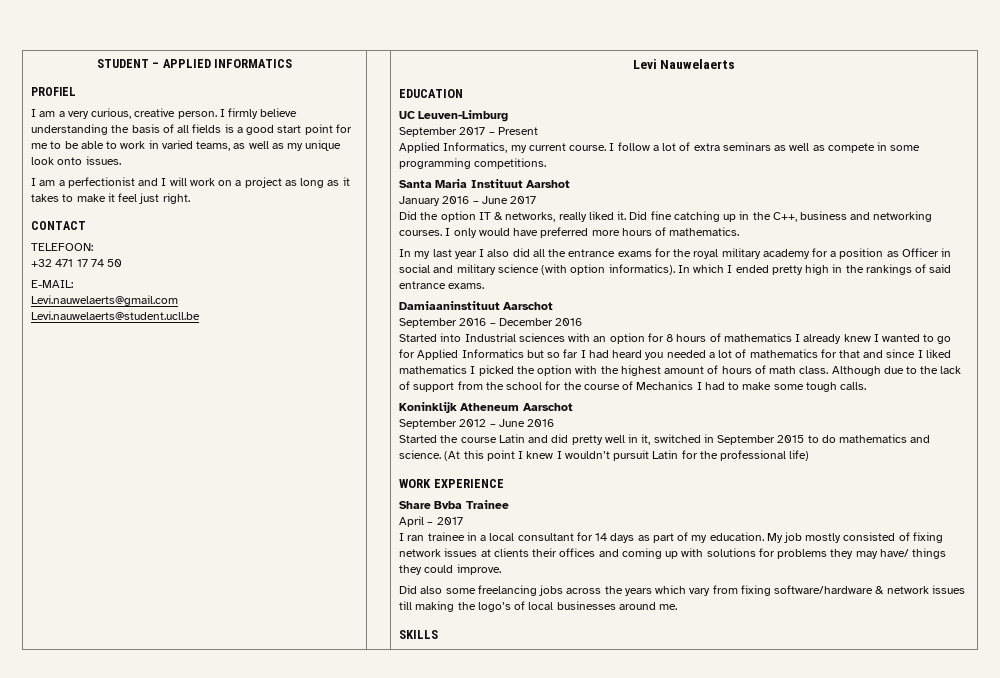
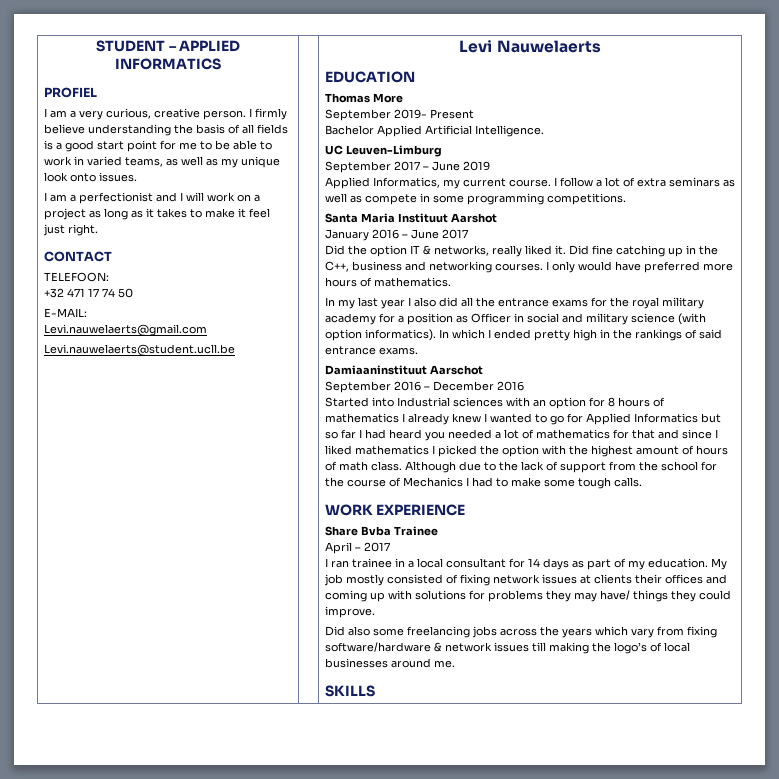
+ Thomas More
+ September 2019- Present
+ Bachelor Applied Artificial Intelligence.
- September 2017 – Present
+ September 2017 – June 2019
- Koninklijk Atheneum Aarschot
- September 2012 – June 2016
- Started the course Latin and did pretty well in it, switched in September 2015 to do mathematics and science. (At this point I knew I wouldn’t pursuit Latin for the professional life)

